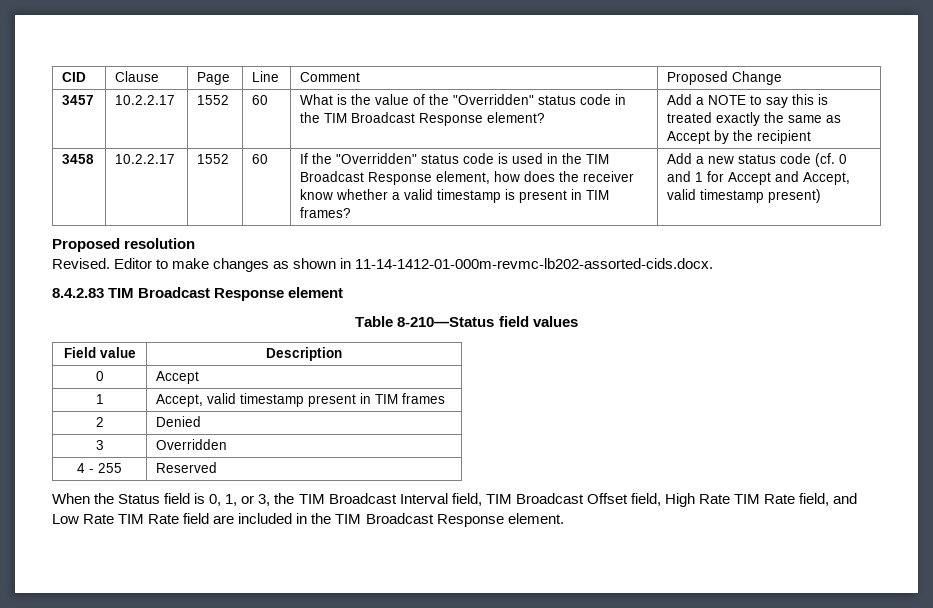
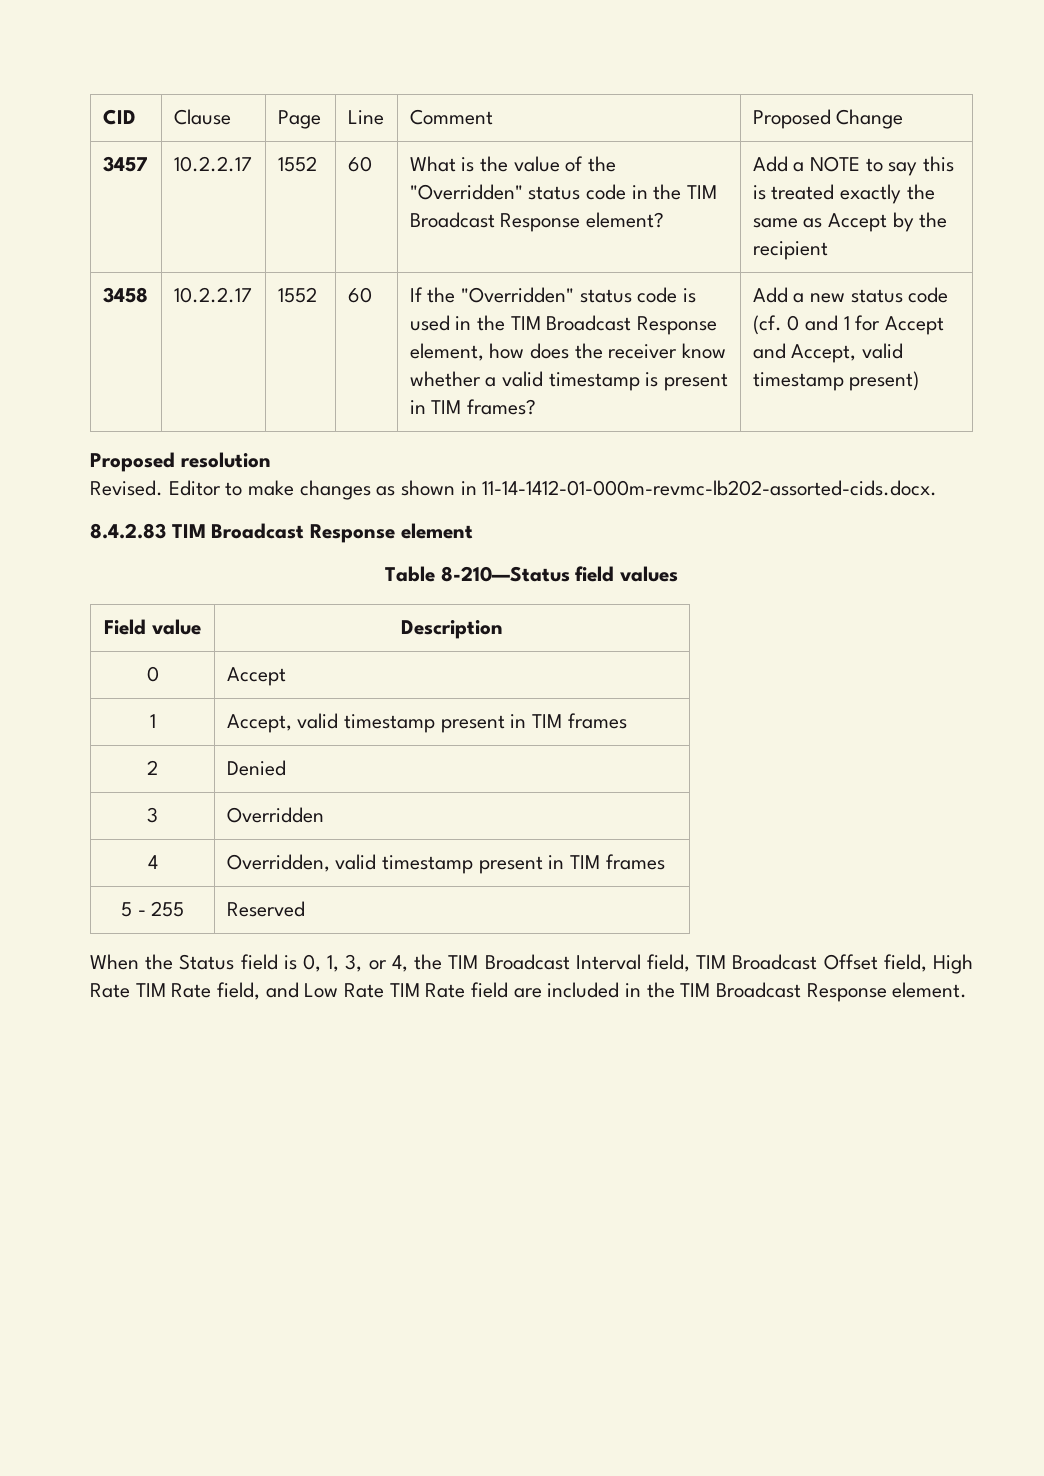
- 4 - 255 | Reserved
+ 4 | Overridden, valid timestamp present in TIM frames
+ 5 - 255 | Reserved
- When the Status field is 0, 1, or 3, the TIM Broadcast Interval field, TIM Broadcast Offset field, High Rate TIM Rate field, and Low Rate TIM Rate field are included in the TIM Broadcast Response element.
+ When the Status field is 0, 1, 3, or 4, the TIM Broadcast Interval field, TIM Broadcast Offset field, High Rate TIM Rate field, and Low Rate TIM Rate field are included in the TIM Broadcast Response element.

